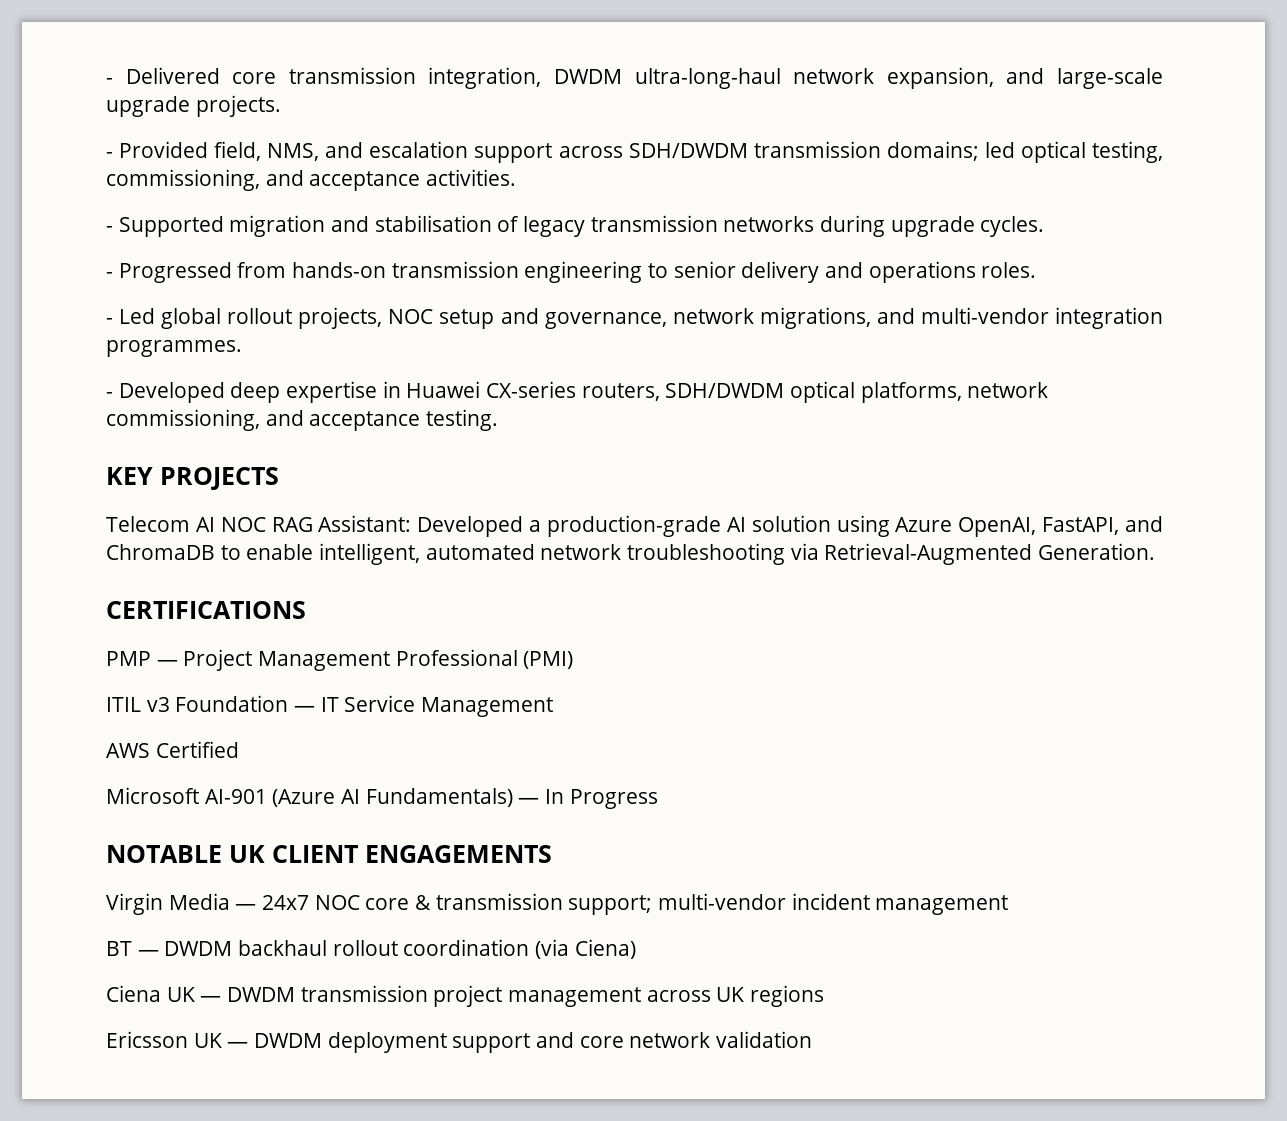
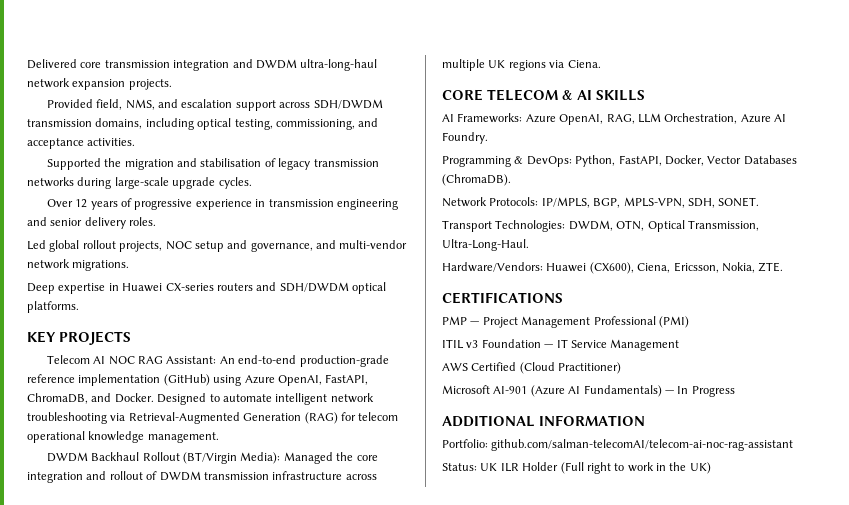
- - Delivered core transmission integration, DWDM ultra-long-haul network expansion, and large-scale upgrade projects.
+ Delivered core transmission integration and DWDM ultra-long-haul network expansion projects.
- - Provided field, NMS, and escalation support across SDH/DWDM transmission domains; led optical testing, commissioning, and acceptance activities.
+ Provided field, NMS, and escalation support across SDH/DWDM transmission domains, including optical testing, commissioning, and acceptance activities.
- - Supported migration and stabilisation of legacy transmission networks during upgrade cycles.
+ Supported the migration and stabilisation of legacy transmission networks during large-scale upgrade cycles.
- - Progressed from hands-on transmission engineering to senior delivery and operations roles.
+ Over 12 years of progressive experience in transmission engineering and senior delivery roles.
- - Led global rollout projects, NOC setup and governance, network migrations, and multi-vendor integration programmes.
- - Developed deep expertise in Huawei CX-series routers, SDH/DWDM optical platforms, network commissioning, and acceptance testing.
+ Led global rollout projects, NOC setup and governance, and multi-vendor network migrations.
+ Deep expertise in Huawei CX-series routers and SDH/DWDM optical platforms.
- Telecom AI NOC RAG Assistant: Developed a production-grade AI solution using Azure OpenAI, FastAPI, and ChromaDB to enable intelligent, automated network troubleshooting via Retrieval-Augmented Generation.
+ Telecom AI NOC RAG Assistant: An end-to-end production-grade reference implementation (GitHub) using Azure OpenAI, FastAPI, ChromaDB, and Docker. Designed to automate intelligent network troubleshooting via Retrieval-Augmented Generation (RAG) for telecom operational knowledge management.
+ DWDM Backhaul Rollout (BT/Virgin Media): Managed the core integration and rollout of DWDM transmission infrastructure across multiple UK regions via Ciena.
+ CORE TELECOM & AI SKILLS
+ AI Frameworks: Azure OpenAI, RAG, LLM Orchestration, Azure AI Foundry.
+ Programming & DevOps: Python, FastAPI, Docker, Vector Databases (ChromaDB).
+ Network Protocols: IP/MPLS, BGP, MPLS-VPN, SDH, SONET.
+ Transport Technologies: DWDM, OTN, Optical Transmission, Ultra-Long-Haul.
+ Hardware/Vendors: Huawei (CX600), Ciena, Ericsson, Nokia, ZTE.
- AWS Certified
+ AWS Certified (Cloud Practitioner)
- NOTABLE UK CLIENT ENGAGEMENTS
- Virgin Media — 24x7 NOC core & transmission support; multi-vendor incident management
- BT — DWDM backhaul rollout coordination (via Ciena)
- Ciena UK — DWDM transmission project management across UK regions
- Ericsson UK — DWDM deployment support and core network validation
+ ADDITIONAL INFORMATION
+ Portfolio: github.com/salman-telecomAI/telecom-ai-noc-rag-assistant
+ Status: UK ILR Holder (Full right to work in the UK)

